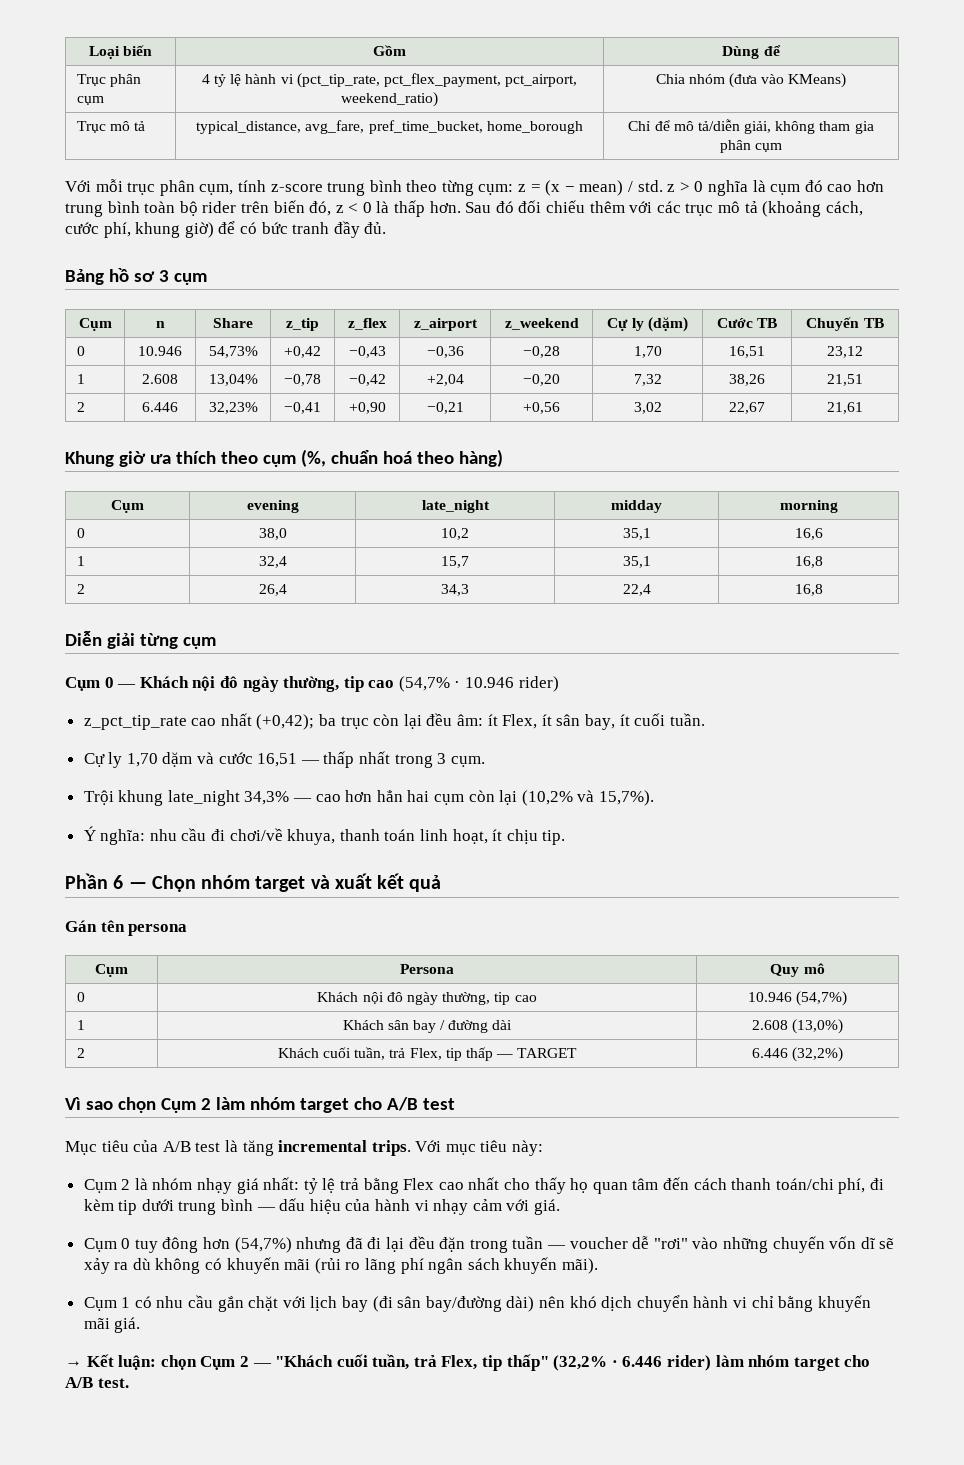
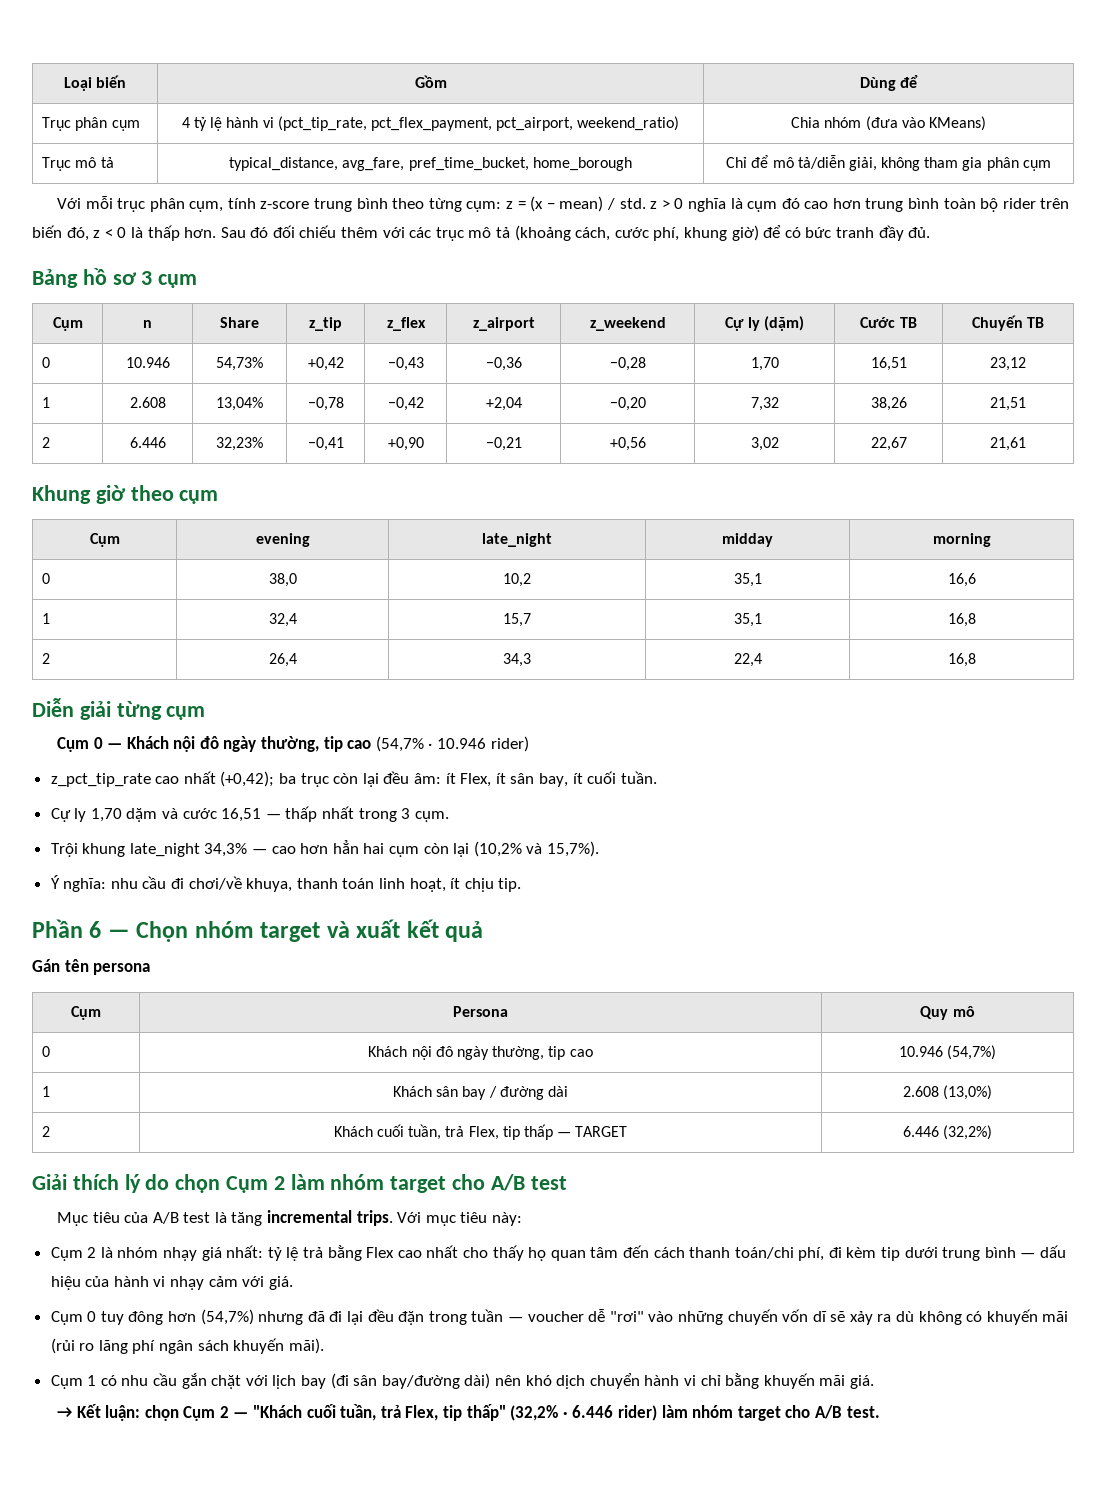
- Khung giờ ưa thích theo cụm (%, chuẩn hoá theo hàng)
+ Khung giờ theo cụm
- Vì sao chọn Cụm 2 làm nhóm target cho A/B test
+ Giải thích lý do chọn Cụm 2 làm nhóm target cho A/B test

